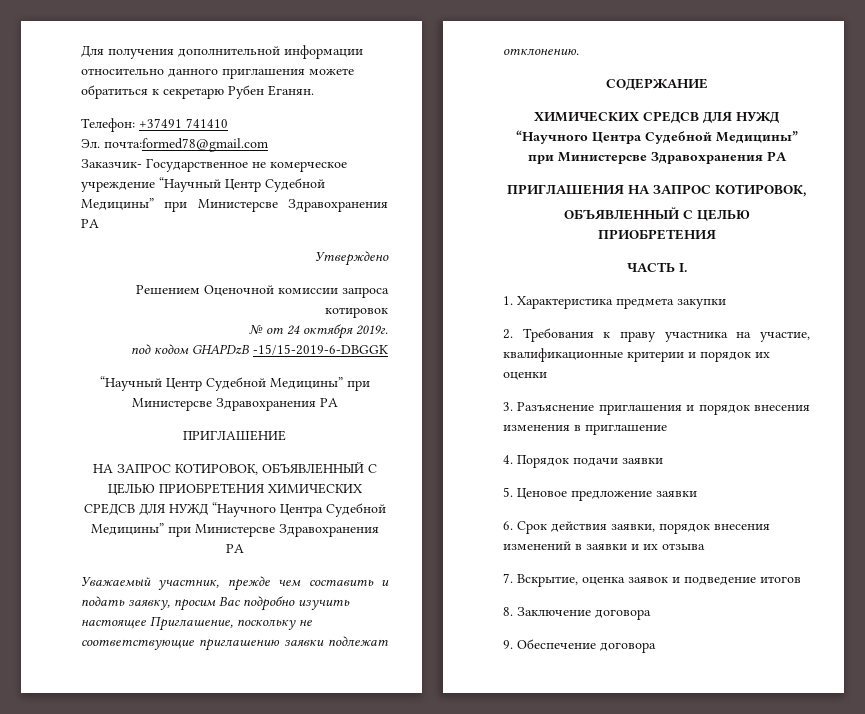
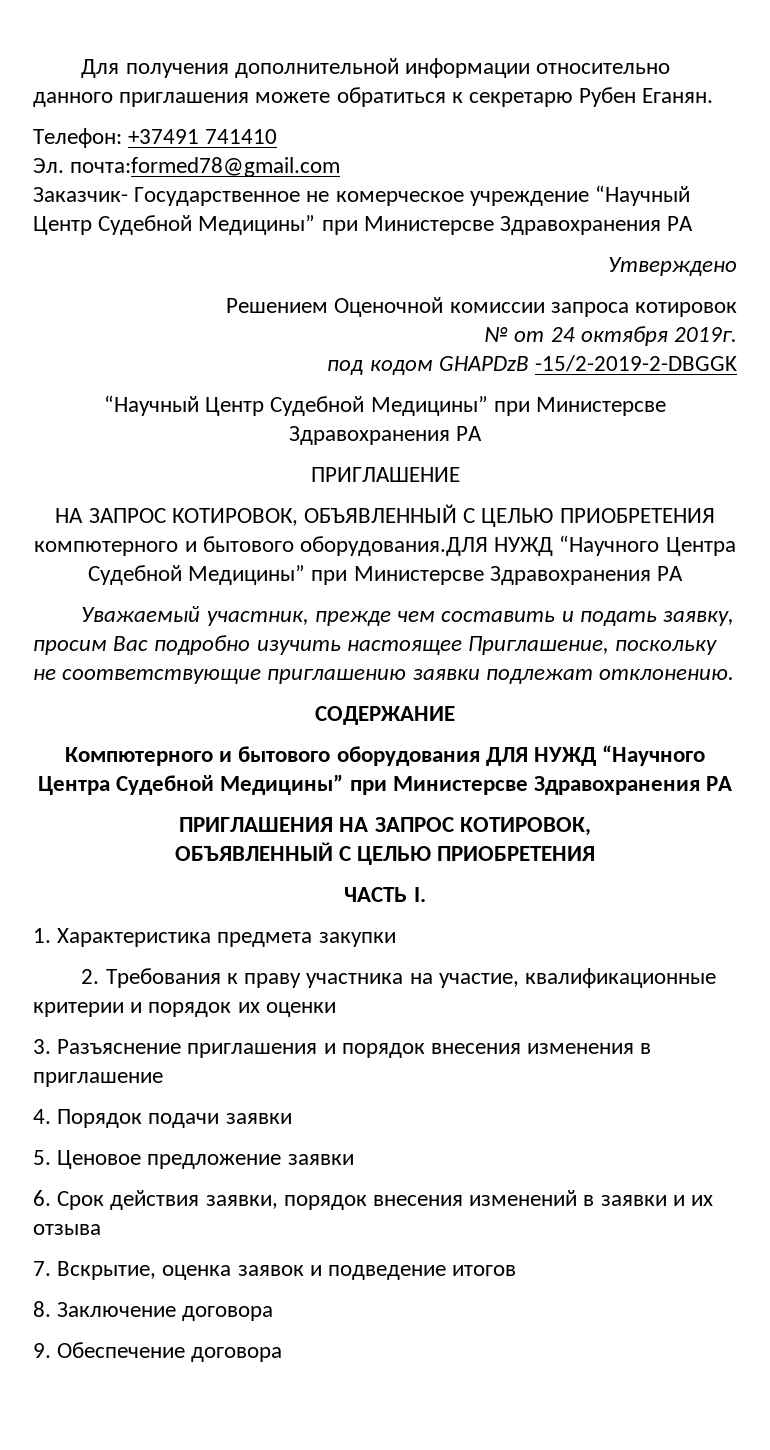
- под кодом GHAPDzB -15/15-2019-6-DBGGK
+ под кодом GHAPDzB -15/2-2019-2-DBGGK
- НА ЗАПРОС КОТИРОВОК, ОБЪЯВЛЕННЫЙ С ЦЕЛЬЮ ПРИОБРЕТЕНИЯ ХИМИЧЕСКИХ СРЕДСВ ДЛЯ НУЖД “Научного Центра Судебной Медицины” при Министерсве Здравохранения РА
+ НА ЗАПРОС КОТИРОВОК, ОБЪЯВЛЕННЫЙ С ЦЕЛЬЮ ПРИОБРЕТЕНИЯ компютерного и бытового оборудования.ДЛЯ НУЖД “Научного Центра Судебной Медицины” при Министерсве Здравохранения РА
  СОДЕРЖАНИЕ
- ХИМИЧЕСКИХ СРЕДСВ ДЛЯ НУЖД “Научного Центра Судебной Медицины” при Министерсве Здравохранения РА
+ Компютерного и бытового оборудования ДЛЯ НУЖД “Научного Центра Судебной Медицины” при Министерсве Здравохранения РА

